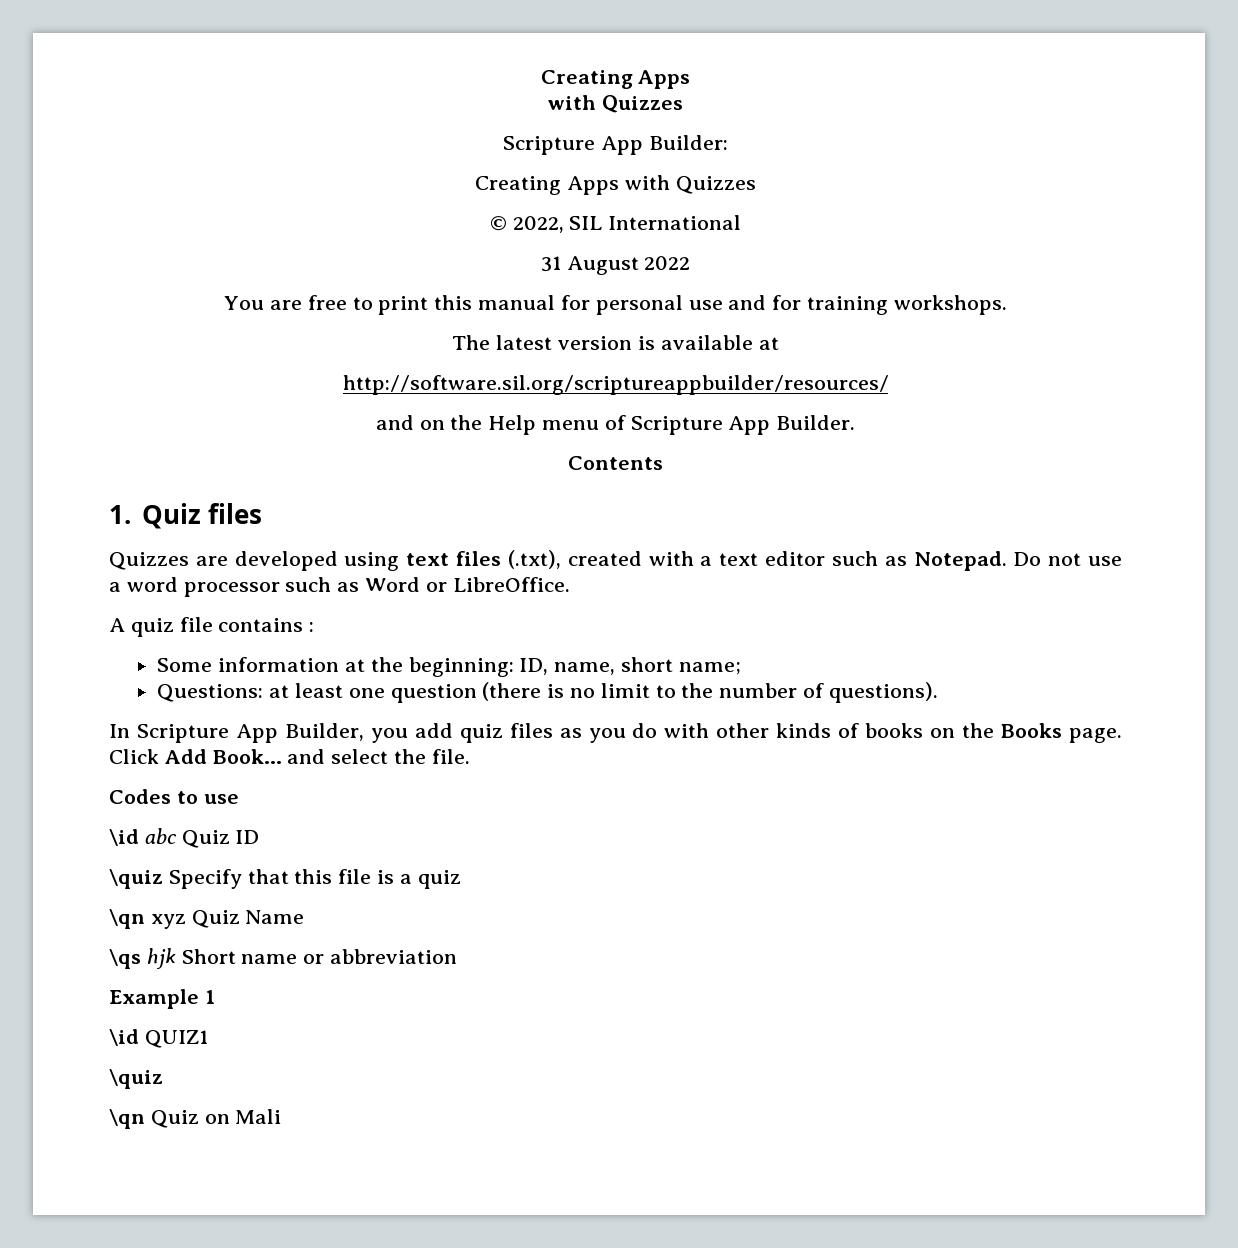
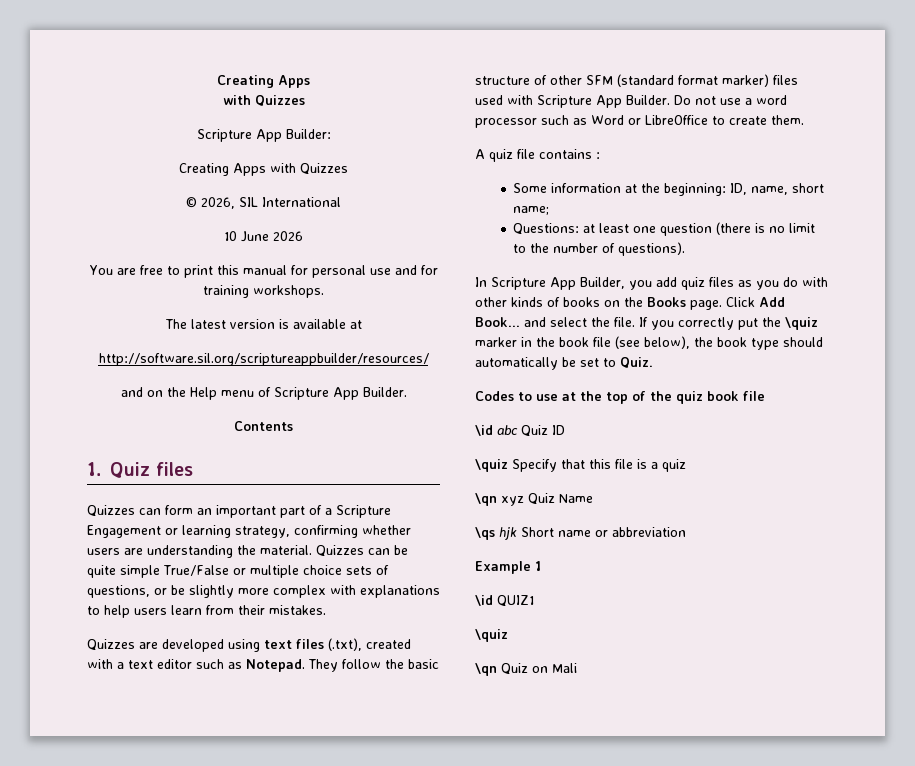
- © 2022, SIL International
+ © 2026, SIL International
- 31 August 2022
+ 10 June 2026
+ Quizzes can form an important part of a Scripture Engagement or learning strategy, confirming whether users are understanding the material. Quizzes can be quite simple True/False or multiple choice sets of questions, or be slightly more complex with explanations to help users learn from their mistakes.
+ They follow the basic structure of other SFM (standard format marker) files used with Scripture App Builder.
- Do not use a word processor such as Word or LibreOffice.
+ Do not use a word processor such as Word or LibreOffice to create them.
- Click Add Book... and select the file.
- Codes to use
+ Click Add Book... and select the file. If you correctly put the \quiz marker in the book file (see below), the book type should automatically be set to Quiz.
+ Codes to use at the top of the quiz book file

